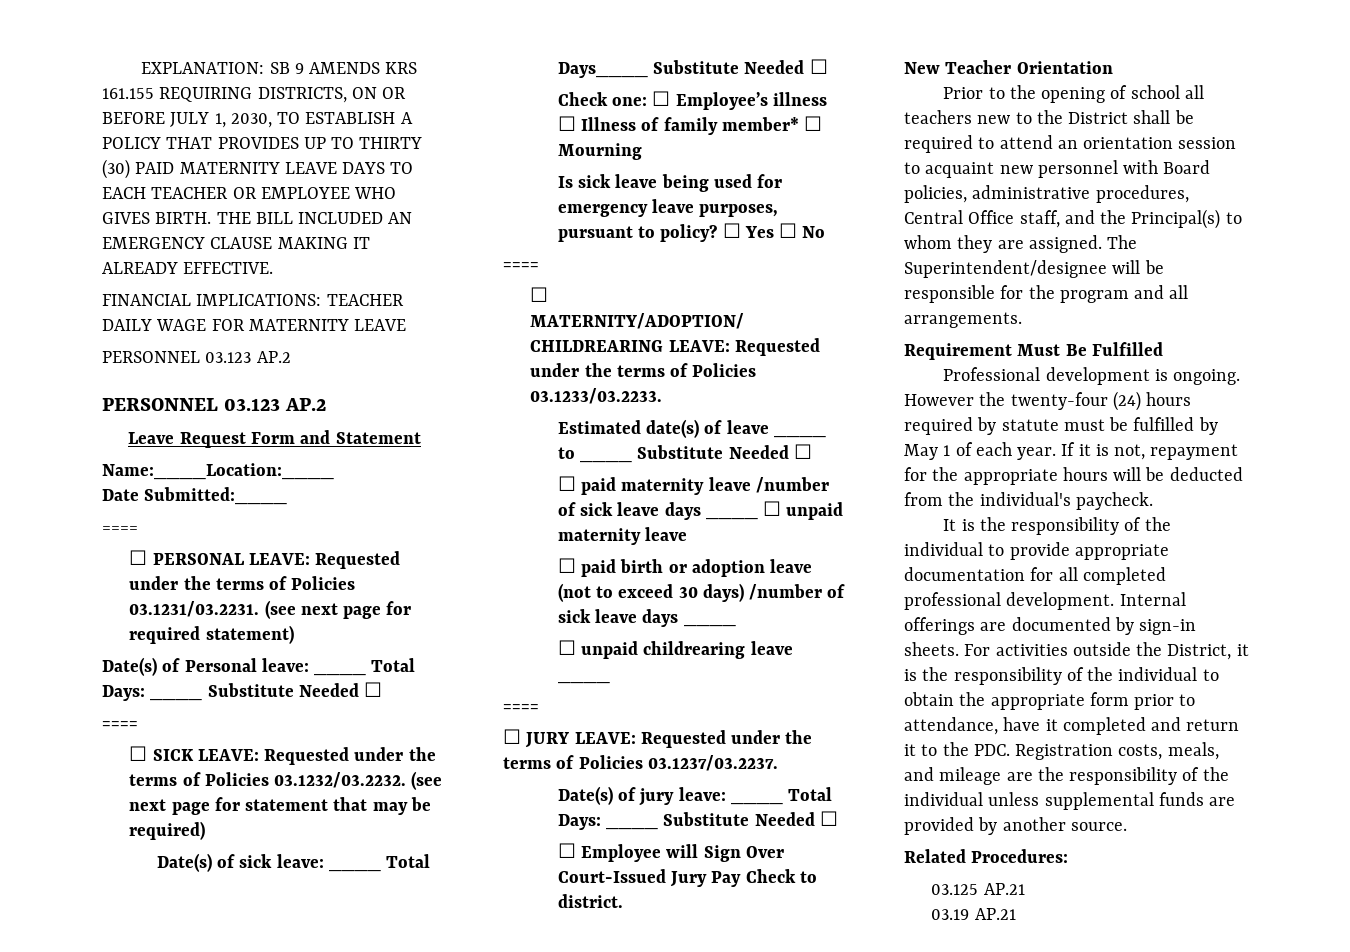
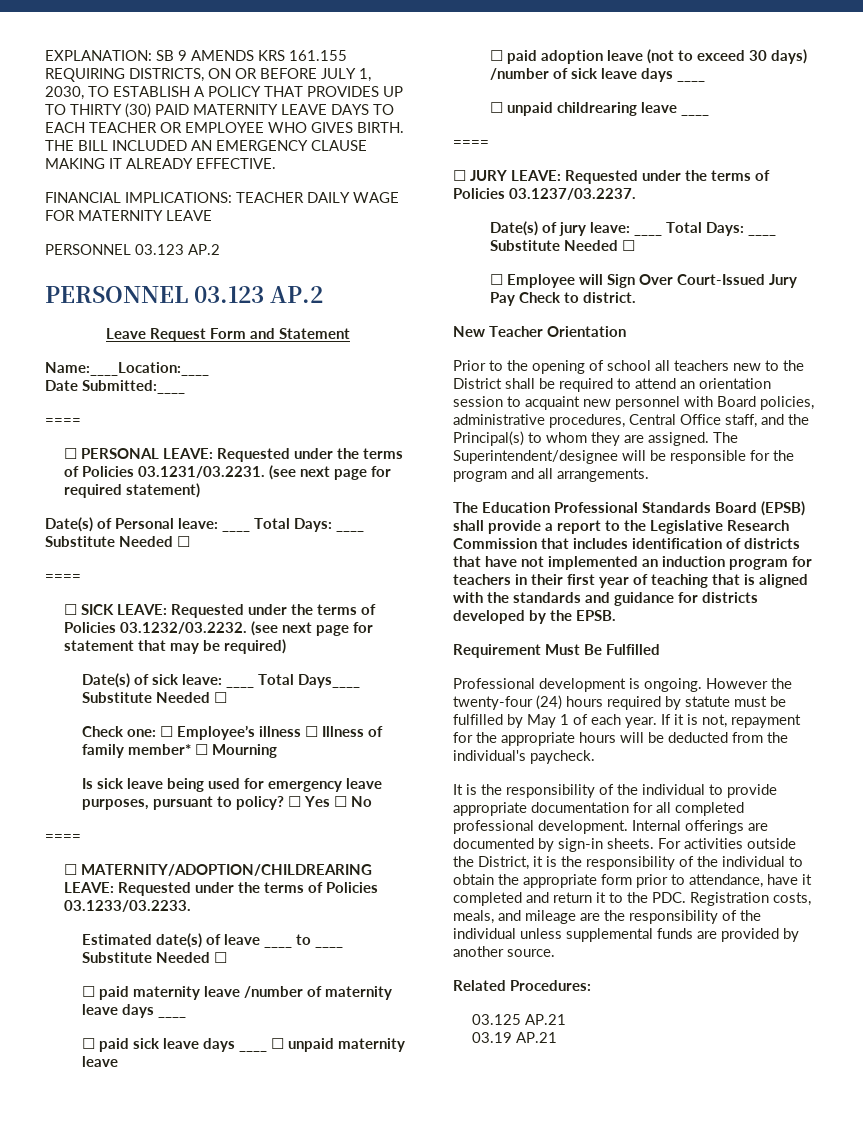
- ☐ paid maternity leave /number of sick leave days ____ ☐ unpaid maternity leave
+ ☐ paid maternity leave /number of maternity leave days ____
+ ☐ paid sick leave days ____ ☐ unpaid maternity leave
- ☐ paid birth or adoption leave (not to exceed 30 days) /number of sick leave days ____
+ ☐ paid adoption leave (not to exceed 30 days) /number of sick leave days ____
+ The Education Professional Standards Board (EPSB) shall provide a report to the Legislative Research Commission that includes identification of districts that have not implemented an induction program for teachers in their first year of teaching that is aligned with the standards and guidance for districts developed by the EPSB.

